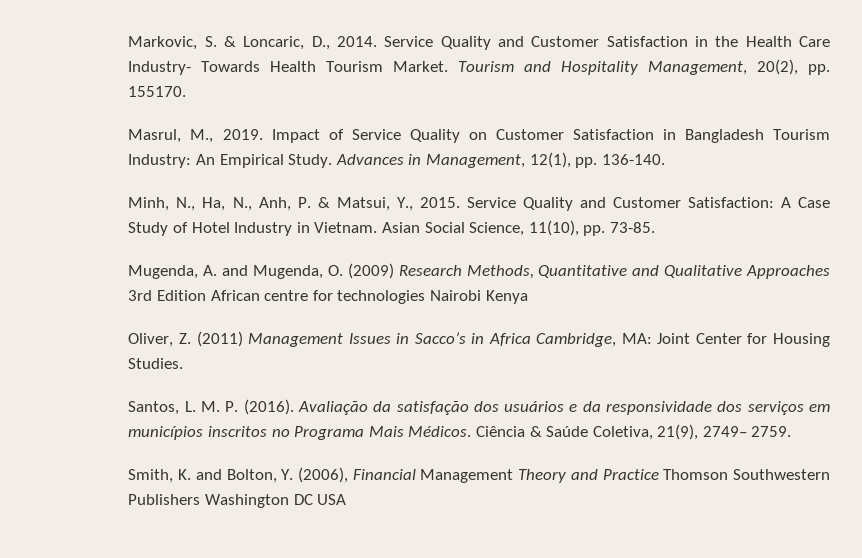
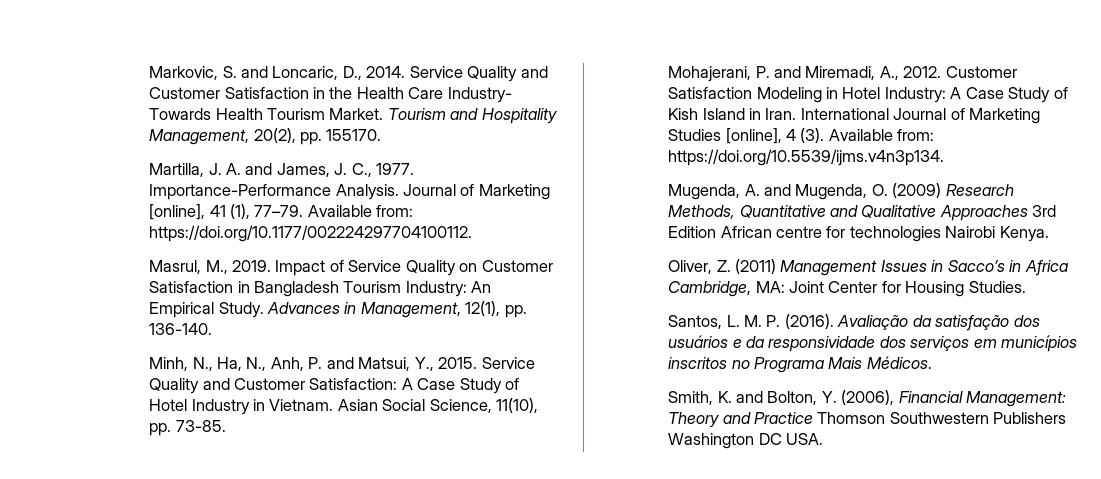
- Markovic, S. & Loncaric, D., 2014.
+ Markovic, S. and Loncaric, D., 2014.
+ Martilla, J. A. and James, J. C., 1977. Importance-Performance Analysis. Journal of Marketing [online], 41 (1), 77–79. Available from: https://doi.org/10.1177/002224297704100112.
- Minh, N., Ha, N., Anh, P. & Matsui, Y., 2015.
+ Minh, N., Ha, N., Anh, P. and Matsui, Y., 2015.
+ Mohajerani, P. and Miremadi, A., 2012. Customer Satisfaction Modeling in Hotel Industry: A Case Study of Kish Island in Iran. International Journal of Marketing Studies [online], 4 (3). Available from: https://doi.org/10.5539/ijms.v4n3p134.
- Mugenda, A. and Mugenda, O. (2009) Research Methods, Quantitative and Qualitative Approaches 3rd Edition African centre for technologies Nairobi Kenya
+ Mugenda, A. and Mugenda, O. (2009) Research Methods, Quantitative and Qualitative Approaches 3rd Edition African centre for technologies Nairobi Kenya.
- Ciência & Saúde Coletiva, 21(9), 2749– 2759.
- Smith, K. and Bolton, Y. (2006), Financial Management Theory and Practice Thomson Southwestern Publishers Washington DC USA
+ Smith, K. and Bolton, Y. (2006), Financial Management: Theory and Practice Thomson Southwestern Publishers Washington DC USA.

